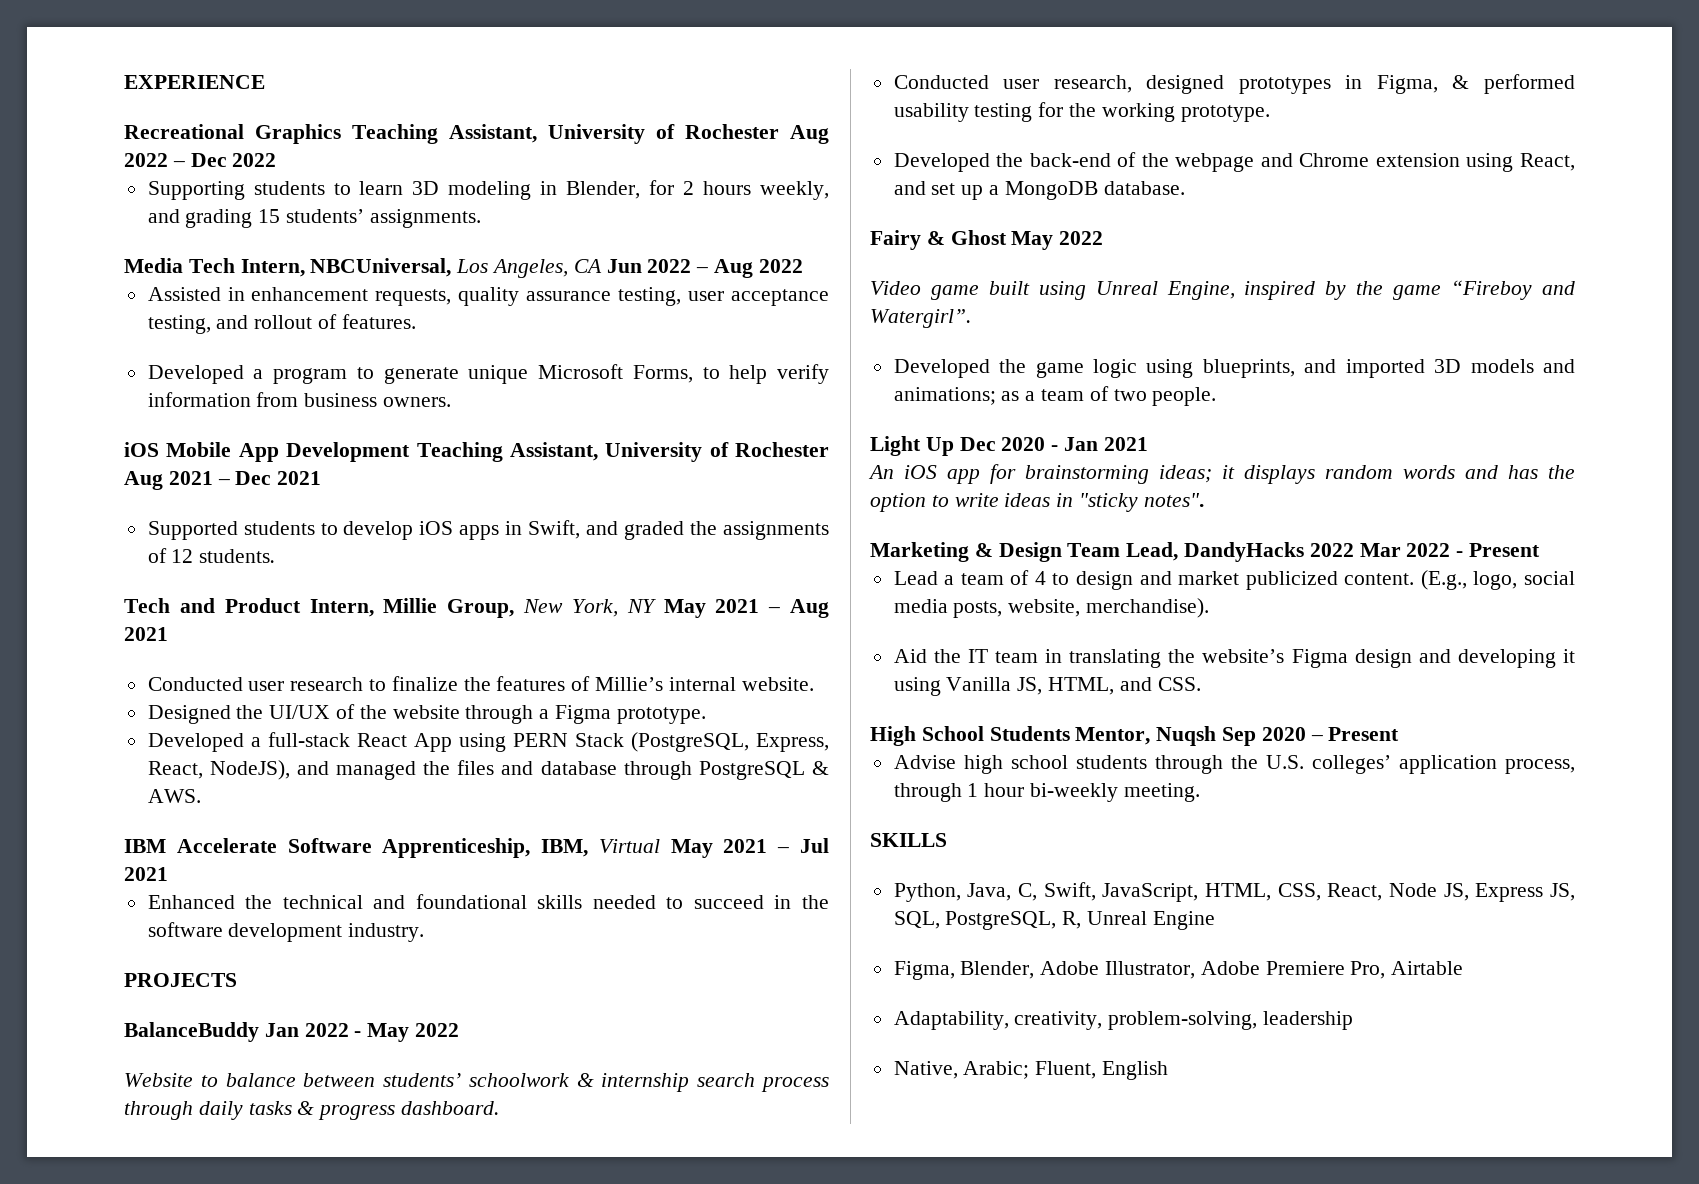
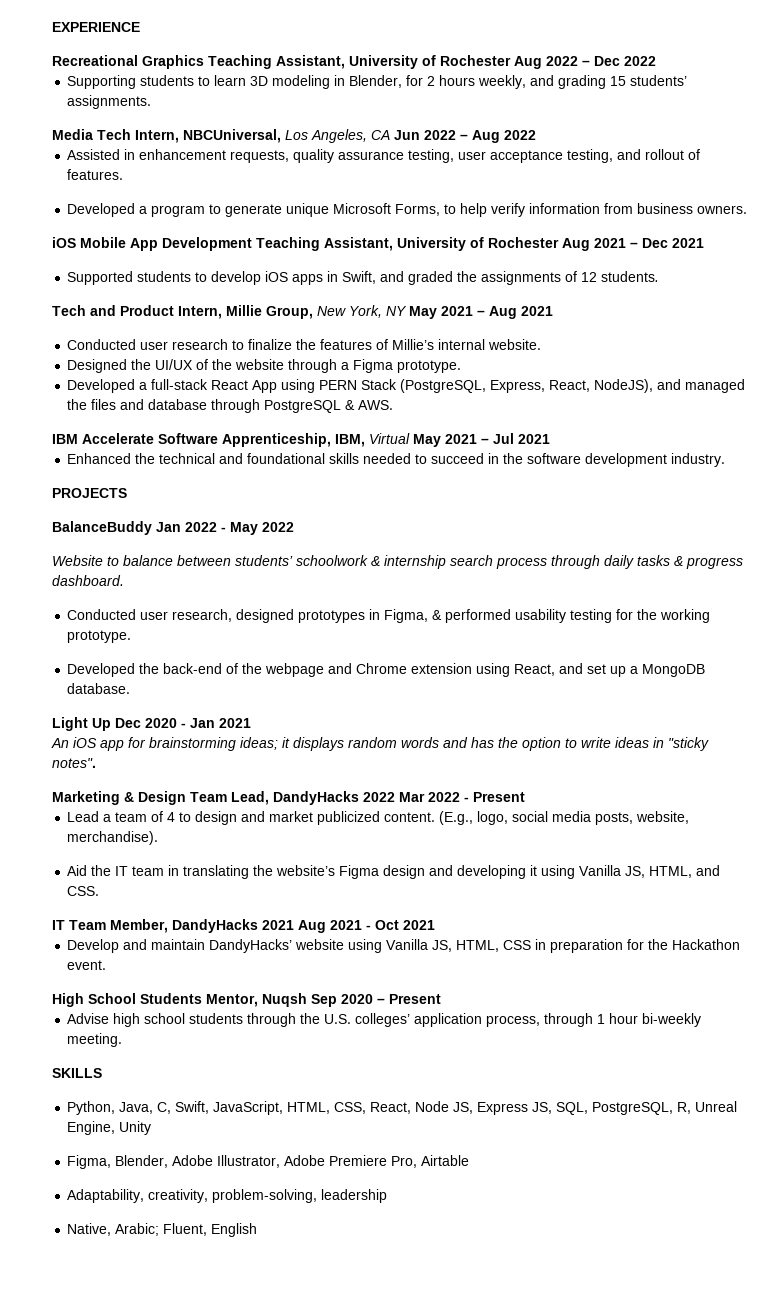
- Fairy & Ghost May 2022
- Video game built using Unreal Engine, inspired by the game “Fireboy and Watergirl”.
- Developed the game logic using blueprints, and imported 3D models and animations; as a team of two people.
+ IT Team Member, DandyHacks 2021 Aug 2021 - Oct 2021
+ Develop and maintain DandyHacks’ website using Vanilla JS, HTML, CSS in preparation for the Hackathon event.
- Python, Java, C, Swift, JavaScript, HTML, CSS, React, Node JS, Express JS, SQL, PostgreSQL, R, Unreal Engine
+ Python, Java, C, Swift, JavaScript, HTML, CSS, React, Node JS, Express JS, SQL, PostgreSQL, R, Unreal Engine, Unity

